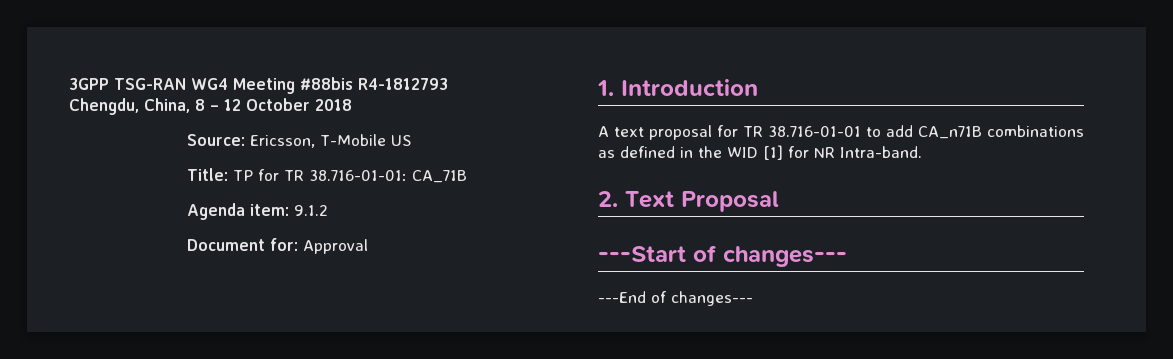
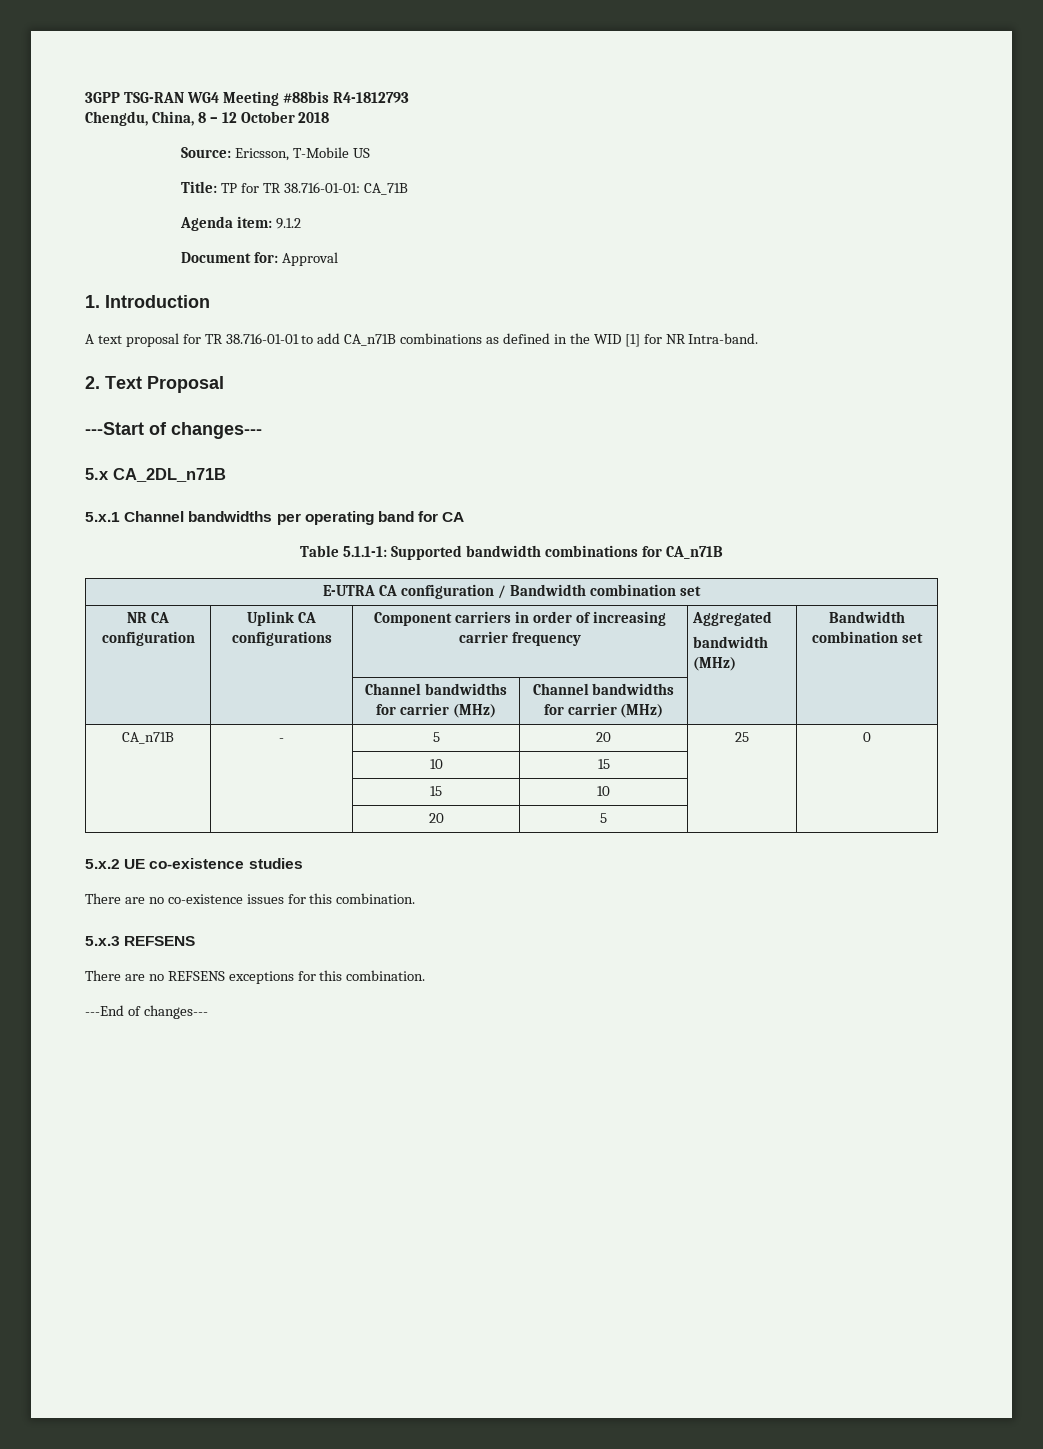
+ 5.x CA_2DL_n71B
+ 5.x.1 Channel bandwidths per operating band for CA
+ Table 5.1.1-1: Supported bandwidth combinations for CA_n71B
+ E-UTRA CA configuration / Bandwidth combination set
+ NR CA configuration | Uplink CA configurations | Component carriers in order of increasing carrier frequency | Aggregated
+ bandwidth (MHz) | Bandwidth combination set
+ | | Channel bandwidths for carrier (MHz) | Channel bandwidths for carrier (MHz) | |
+ CA_n71B | - | 5 | 20 | 25 | 0
+ | | 10 | 15 | |
+ | | 15 | 10 | |
+ | | 20 | 5 | |
+ 5.x.2 UE co-existence studies
+ There are no co-existence issues for this combination.
+ 5.x.3 REFSENS
+ There are no REFSENS exceptions for this combination.

